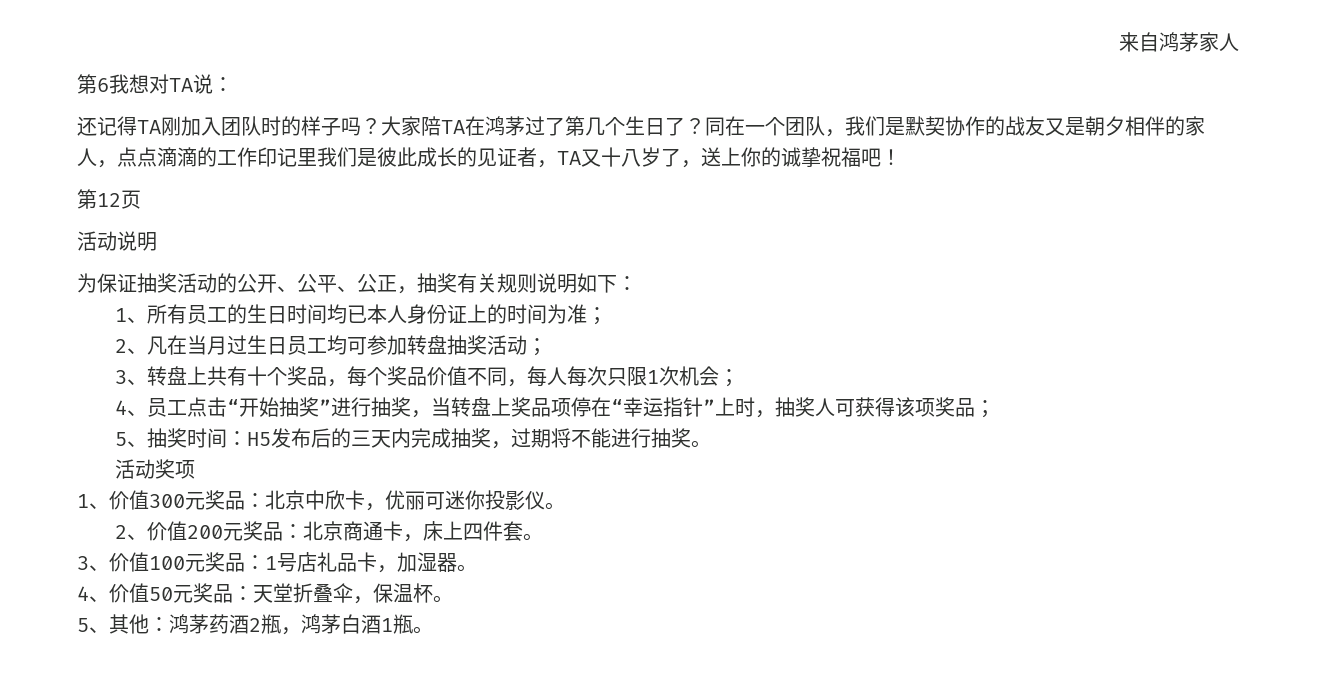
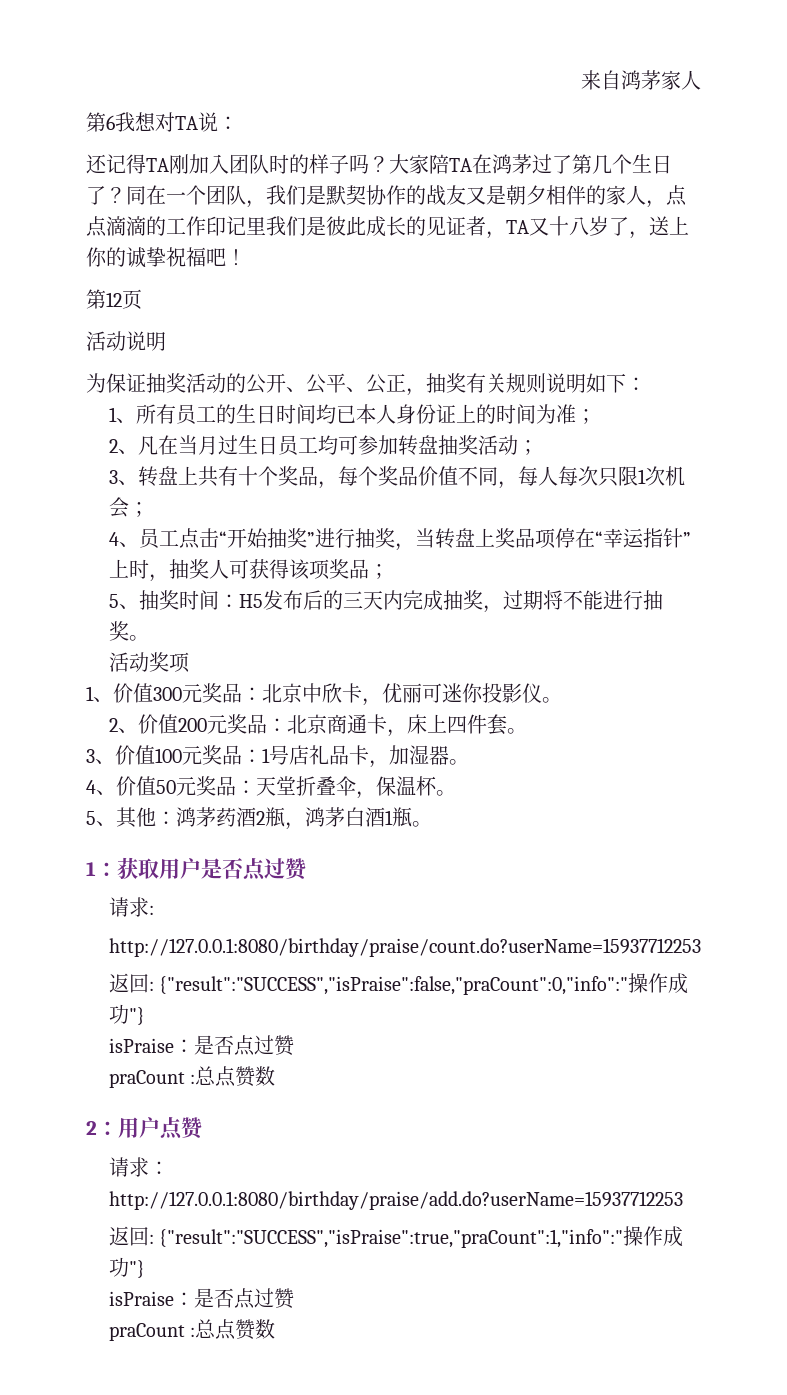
+ 1：获取用户是否点过赞
+ 请求:
+ http://127.0.0.1:8080/birthday/praise/count.do?userName=15937712253
+ 返回: {"result":"SUCCESS","isPraise":false,"praCount":0,"info":"操作成功"}
+ isPraise：是否点过赞
+ praCount :总点赞数
+ 2：用户点赞
+ 请求：http://127.0.0.1:8080/birthday/praise/add.do?userName=15937712253
+ 返回: {"result":"SUCCESS","isPraise":true,"praCount":1,"info":"操作成功"}
+ isPraise：是否点过赞
+ praCount :总点赞数

